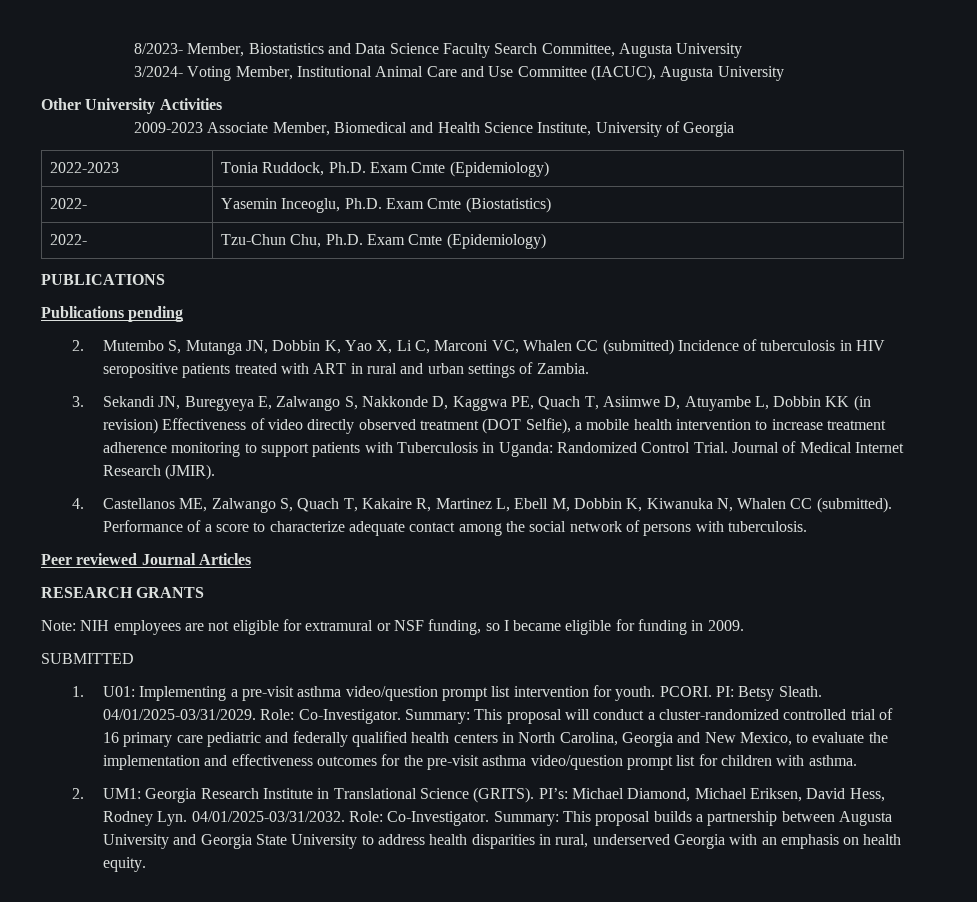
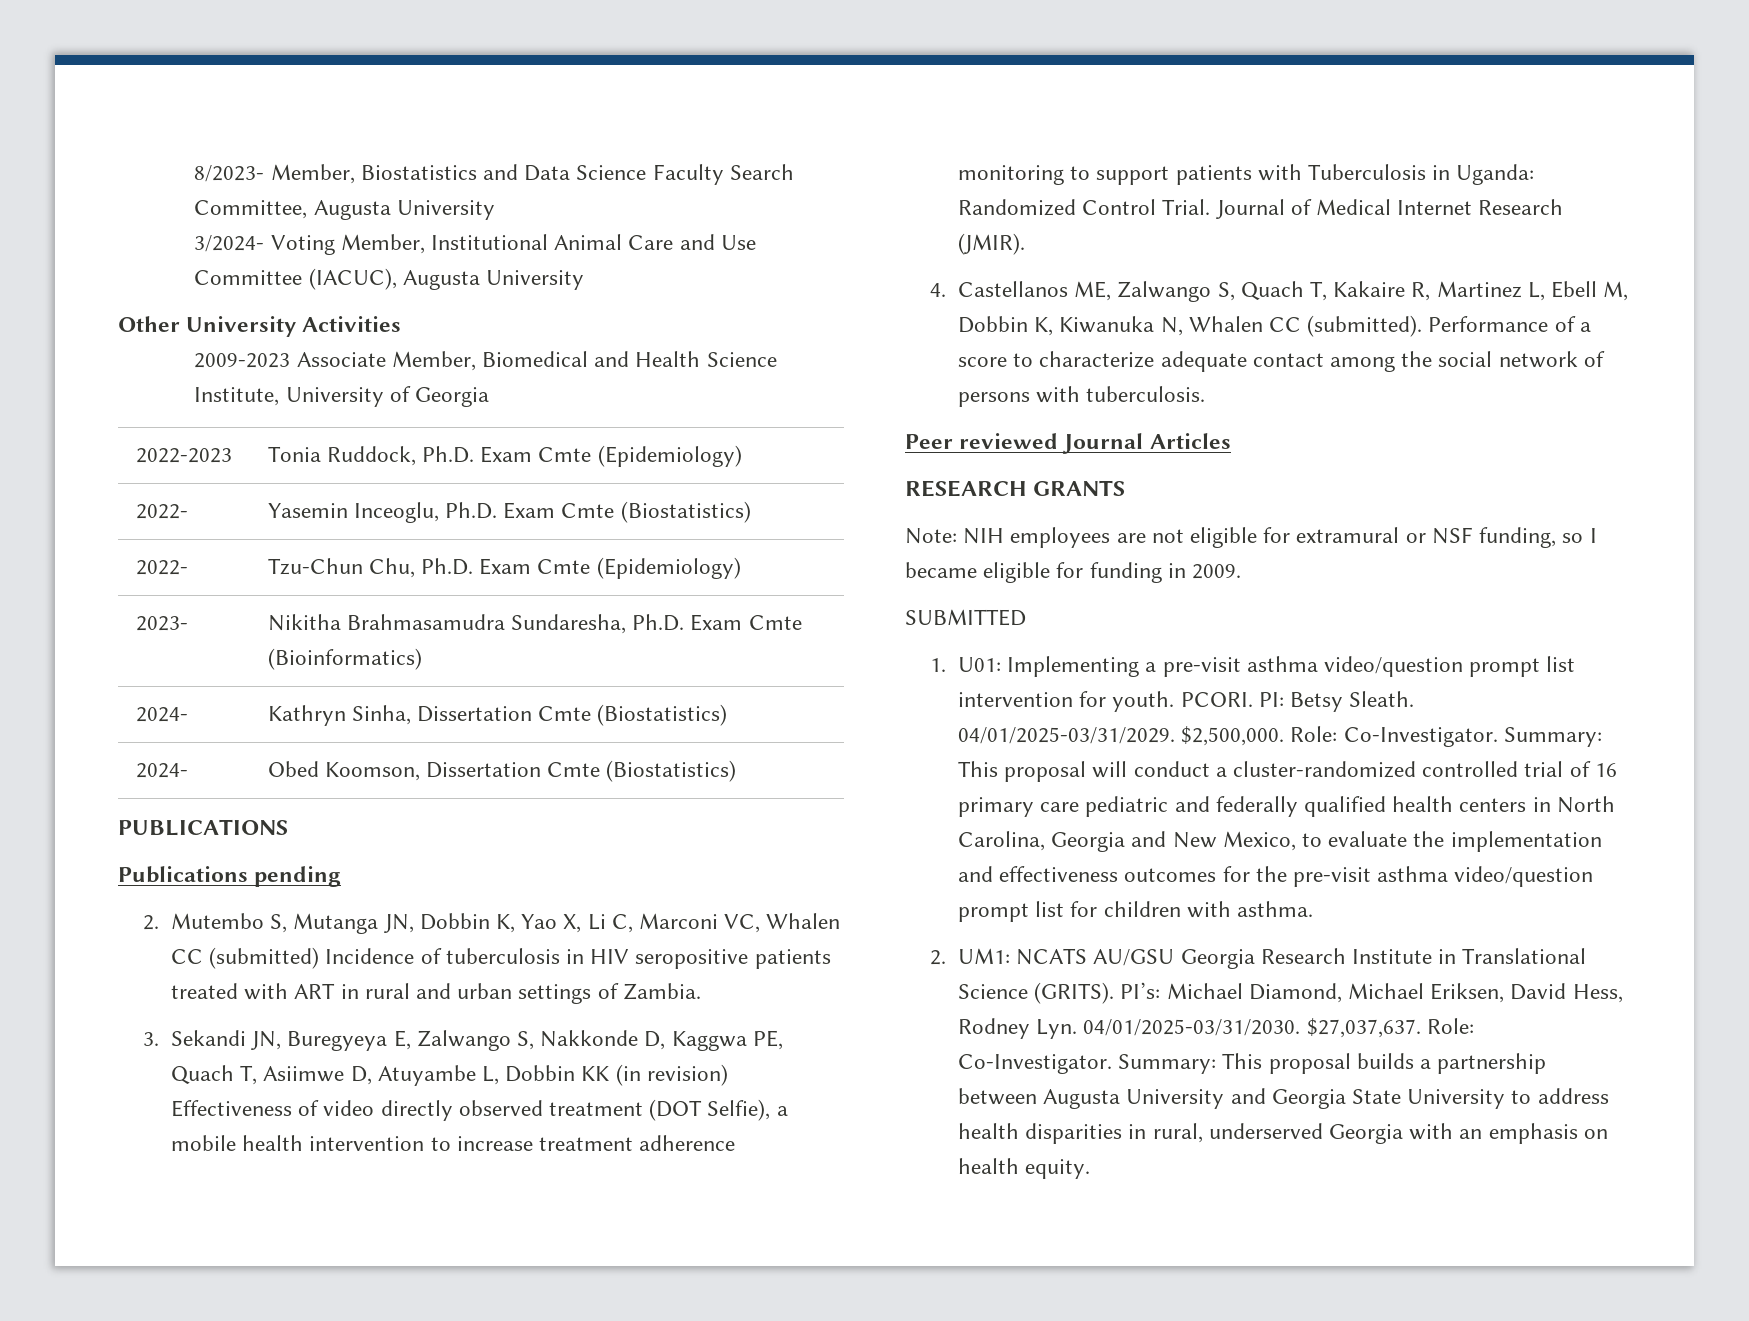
+ 2023- | Nikitha Brahmasamudra Sundaresha, Ph.D. Exam Cmte (Bioinformatics)
+ 2024- | Kathryn Sinha, Dissertation Cmte (Biostatistics)
+ 2024- | Obed Koomson, Dissertation Cmte (Biostatistics)
+ $2,500,000.
- 2. UM1: Georgia Research Institute in Translational Science (GRITS).
+ 2. UM1: NCATS AU/GSU Georgia Research Institute in Translational Science (GRITS).
- PI’s: Michael Diamond, Michael Eriksen, David Hess, Rodney Lyn. 04/01/2025-03/31/2032.
+ PI’s: Michael Diamond, Michael Eriksen, David Hess, Rodney Lyn. 04/01/2025-03/31/2030. $27,037,637.

